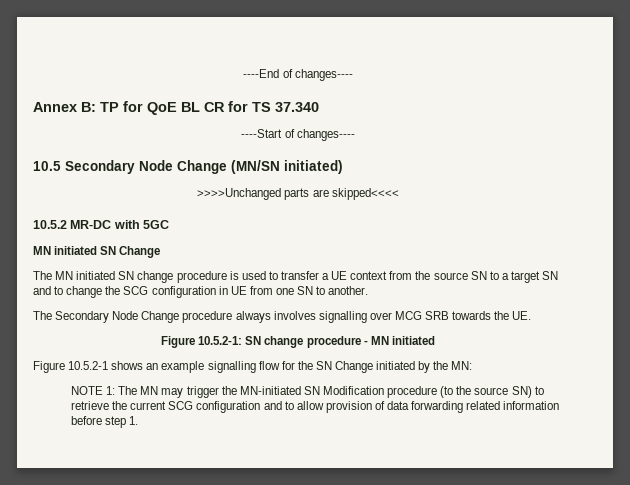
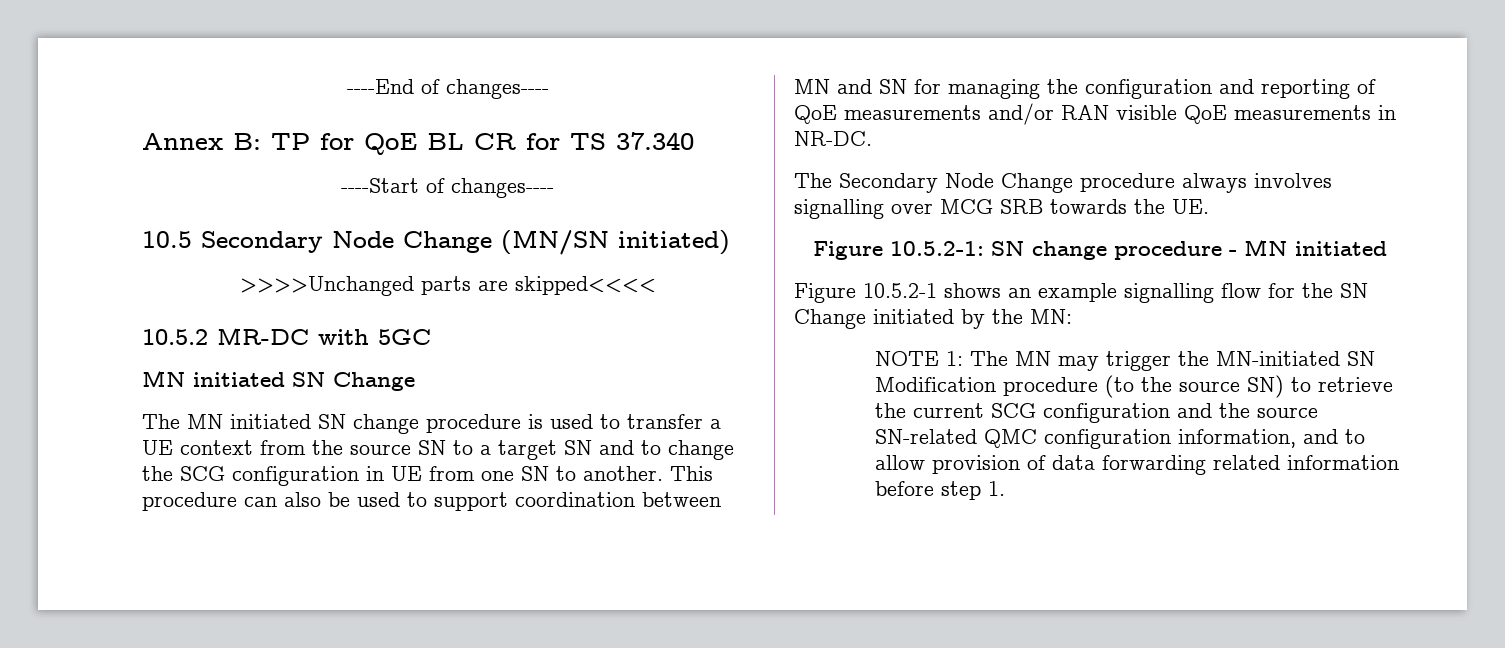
+ This procedure can also be used to support coordination between MN and SN for managing the configuration and reporting of QoE measurements and/or RAN visible QoE measurements in NR-DC.
- NOTE 1: The MN may trigger the MN-initiated SN Modification procedure (to the source SN) to retrieve the current SCG configuration and to allow provision of data forwarding related information before step 1.
+ NOTE 1: The MN may trigger the MN-initiated SN Modification procedure (to the source SN) to retrieve the current SCG configuration and the source SN-related QMC configuration information, and to allow provision of data forwarding related information before step 1.

